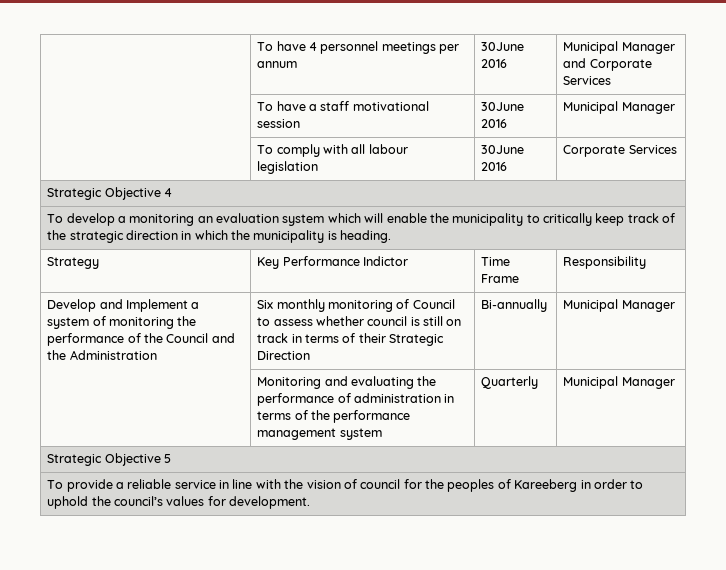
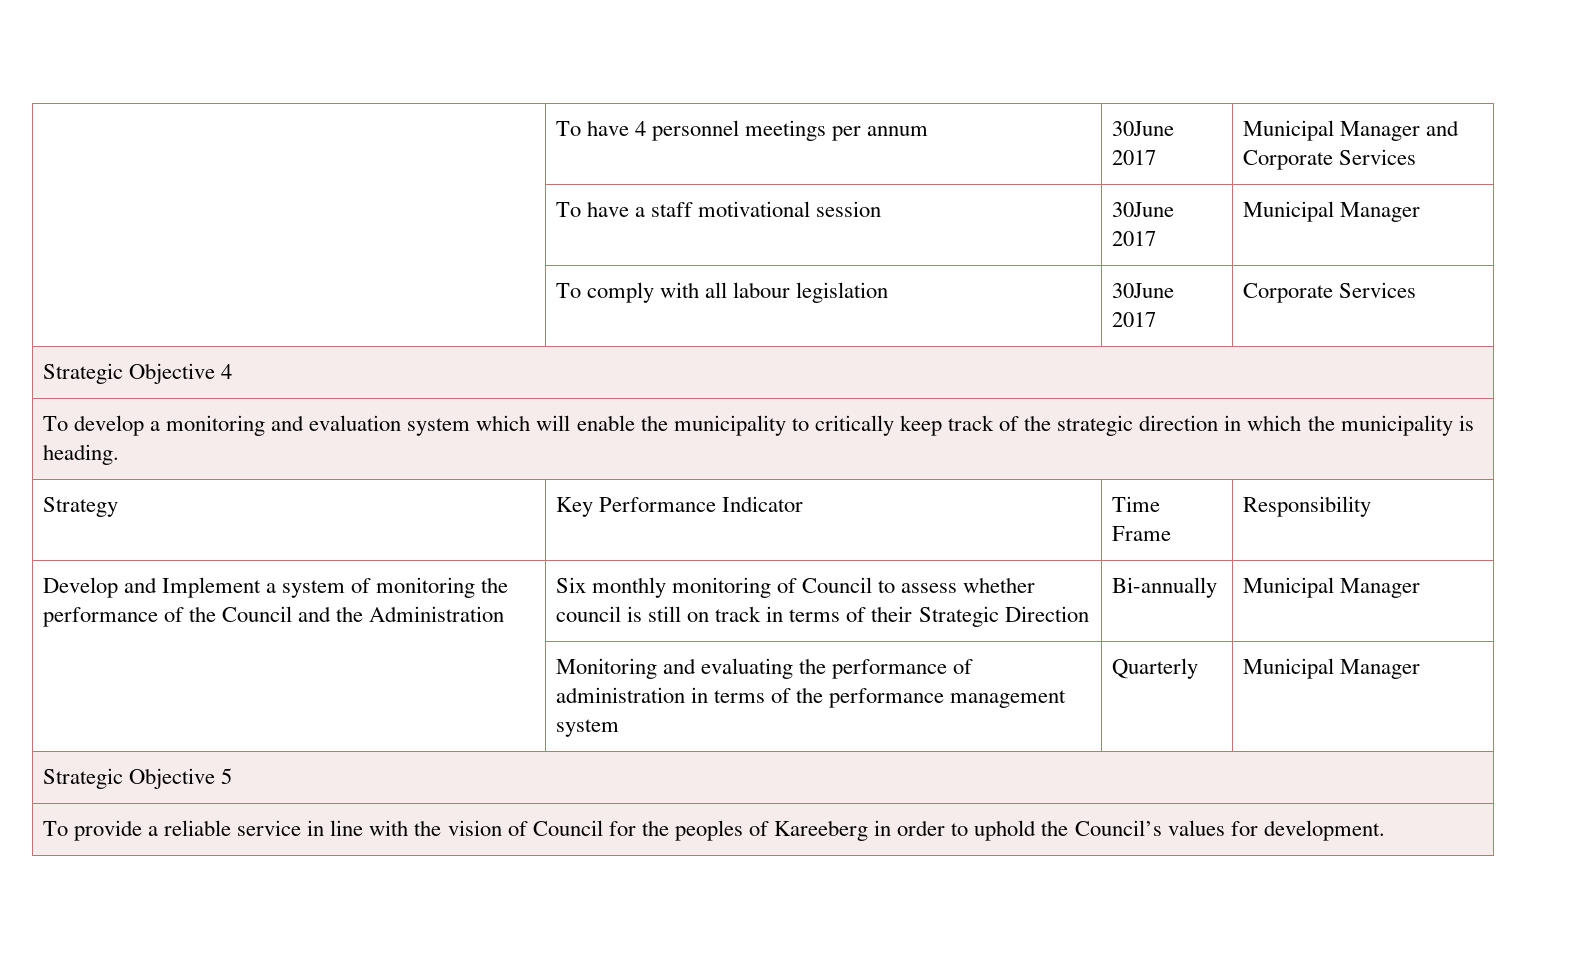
- | To have 4 personnel meetings per annum | 30June 2016 | Municipal Manager and Corporate Services
+ | To have 4 personnel meetings per annum | 30June 2017 | Municipal Manager and Corporate Services
- | To have a staff motivational session | 30June 2016 | Municipal Manager
+ | To have a staff motivational session | 30June 2017 | Municipal Manager
- | To comply with all labour legislation | 30June 2016 | Corporate Services
+ | To comply with all labour legislation | 30June 2017 | Corporate Services
- To develop a monitoring an evaluation system which will enable the municipality to critically keep track of the strategic direction in which the municipality is heading.
+ To develop a monitoring and evaluation system which will enable the municipality to critically keep track of the strategic direction in which the municipality is heading.
- Strategy | Key Performance Indictor | Time Frame | Responsibility
+ Strategy | Key Performance Indicator | Time Frame | Responsibility
- To provide a reliable service in line with the vision of council for the peoples of Kareeberg in order to uphold the council’s values for development.
+ To provide a reliable service in line with the vision of Council for the peoples of Kareeberg in order to uphold the Council’s values for development.

